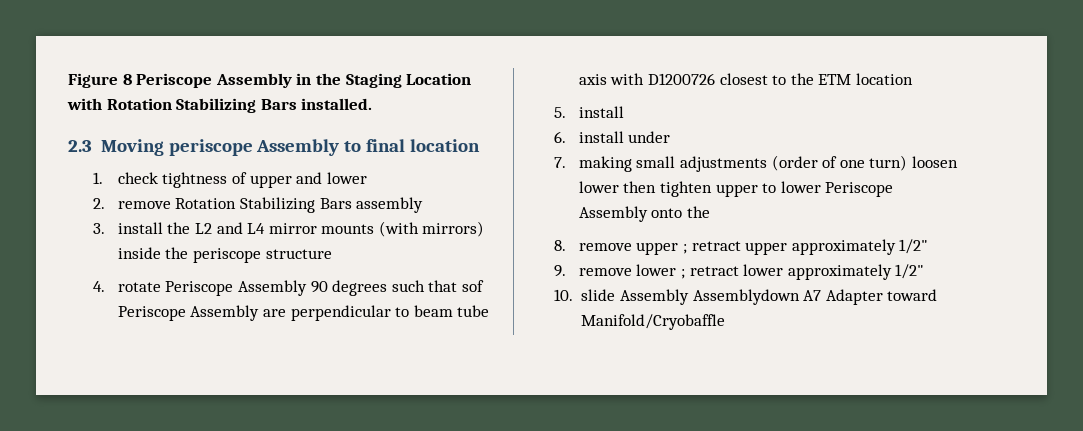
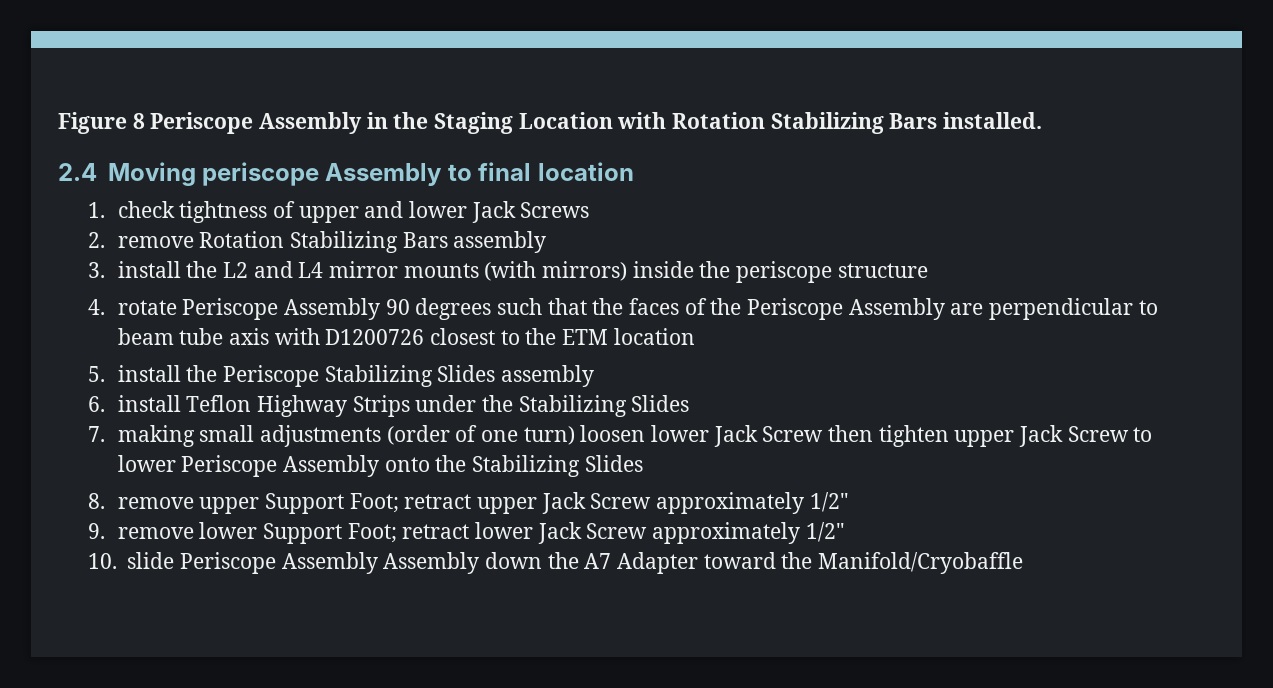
- 2.3 Moving periscope Assembly to final location
+ 2.4 Moving periscope Assembly to final location
- 1. check tightness of upper and lower
+ 1. check tightness of upper and lower Jack Screws
- 4. rotate Periscope Assembly 90 degrees such that sof Periscope Assembly are perpendicular to beam tube axis with D1200726 closest to the ETM location
+ 4. rotate Periscope Assembly 90 degrees such that the faces of the Periscope Assembly are perpendicular to beam tube axis with D1200726 closest to the ETM location
- 5. install
- 6. install under
+ 5. install the Periscope Stabilizing Slides assembly
+ 6. install Teflon Highway Strips under the Stabilizing Slides
- 7. making small adjustments (order of one turn) loosen lower then tighten upper to lower Periscope Assembly onto the
+ 7. making small adjustments (order of one turn) loosen lower Jack Screw then tighten upper Jack Screw to lower Periscope Assembly onto the Stabilizing Slides
- 8. remove upper ; retract upper approximately 1/2"
+ 8. remove upper Support Foot; retract upper Jack Screw approximately 1/2"
- 9. remove lower ; retract lower approximately 1/2"
+ 9. remove lower Support Foot; retract lower Jack Screw approximately 1/2"
- 10. slide Assembly Assemblydown A7 Adapter toward Manifold/Cryobaffle
+ 10. slide Periscope Assembly Assembly down the A7 Adapter toward the Manifold/Cryobaffle

